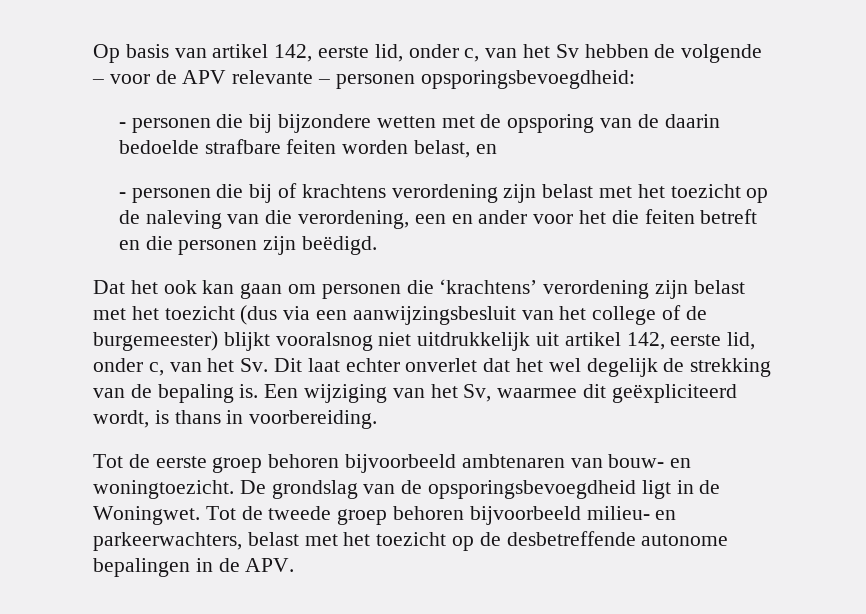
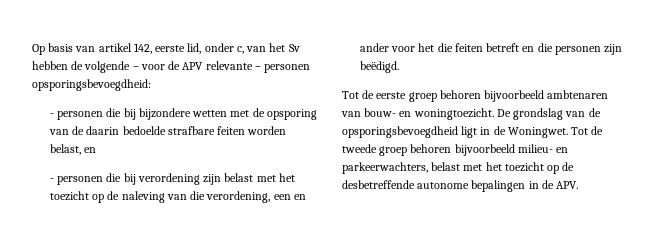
- - personen die bij of krachtens verordening zijn belast met het toezicht op de naleving van die verordening, een en ander voor het die feiten betreft en die personen zijn beëdigd.
+ - personen die bij verordening zijn belast met het toezicht op de naleving van die verordening, een en ander voor het die feiten betreft en die personen zijn beëdigd.
- Dat het ook kan gaan om personen die ‘krachtens’ verordening zijn belast met het toezicht (dus via een aanwijzingsbesluit van het college of de burgemeester) blijkt vooralsnog niet uitdrukkelijk uit artikel 142, eerste lid, onder c, van het Sv. Dit laat echter onverlet dat het wel degelijk de strekking van de bepaling is. Een wijziging van het Sv, waarmee dit geëxpliciteerd wordt, is thans in voorbereiding.

